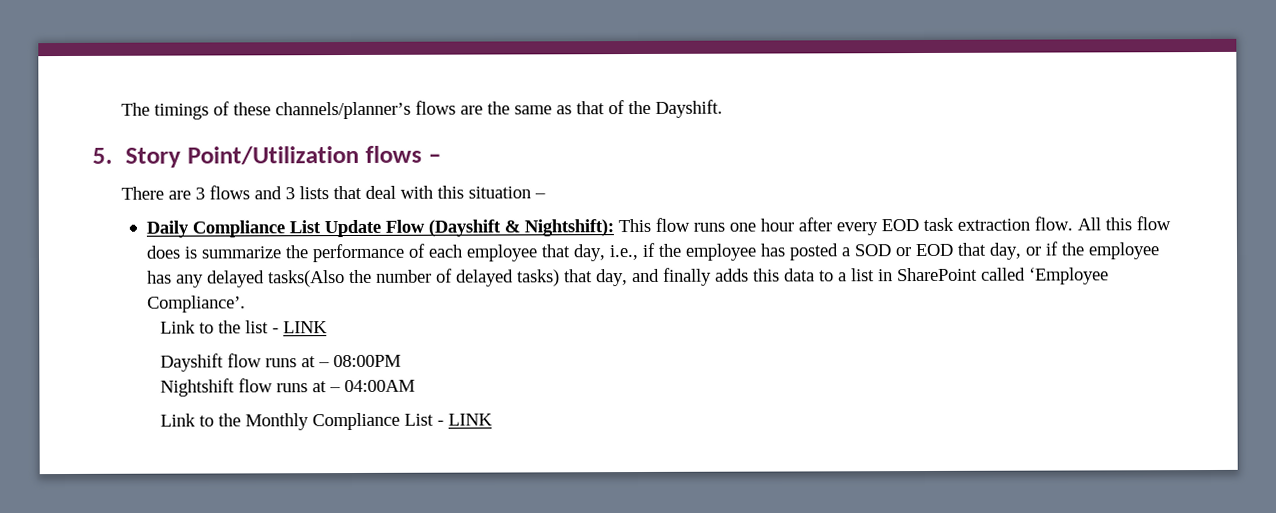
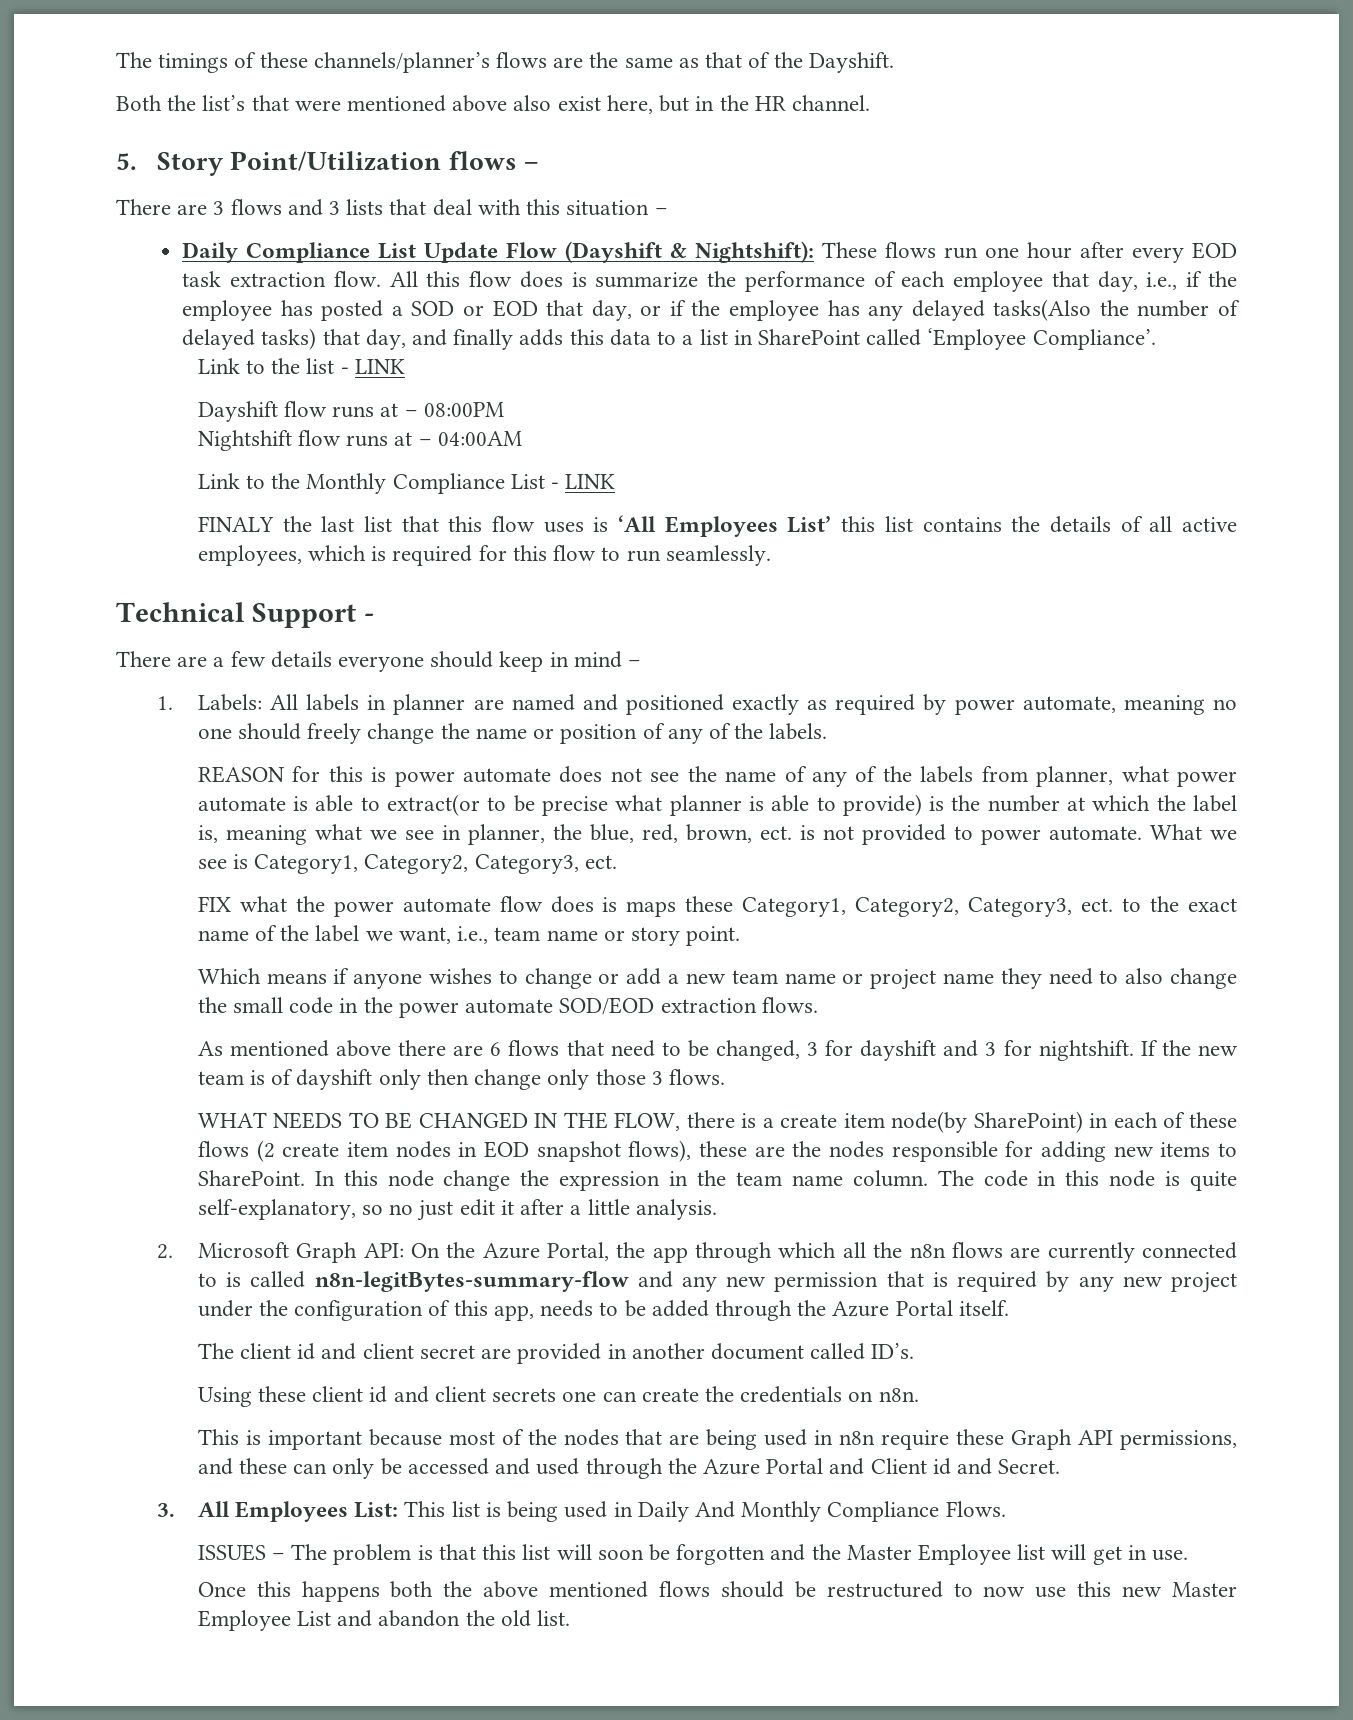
+ Both the list’s that were mentioned above also exist here, but in the HR channel.
- Daily Compliance List Update Flow (Dayshift & Nightshift): This flow runs one hour after every EOD task extraction flow.
+ Daily Compliance List Update Flow (Dayshift & Nightshift): These flows run one hour after every EOD task extraction flow.
+ FINALY the last list that this flow uses is ‘All Employees List’ this list contains the details of all active employees, which is required for this flow to run seamlessly.
+ Technical Support -
+ There are a few details everyone should keep in mind –
+ 1. Labels: All labels in planner are named and positioned exactly as required by power automate, meaning no one should freely change the name or position of any of the labels.
+ REASON for this is power automate does not see the name of any of the labels from planner, what power automate is able to extract(or to be precise what planner is able to provide) is the number at which the label is, meaning what we see in planner, the blue, red, brown, ect. is not provided to power automate. What we see is Category1, Category2, Category3, ect.
+ FIX what the power automate flow does is maps these Category1, Category2, Category3, ect. to the exact name of the label we want, i.e., team name or story point.
+ Which means if anyone wishes to change or add a new team name or project name they need to also change the small code in the power automate SOD/EOD extraction flows.
+ As mentioned above there are 6 flows that need to be changed, 3 for dayshift and 3 for nightshift. If the new team is of dayshift only then change only those 3 flows.
+ WHAT NEEDS TO BE CHANGED IN THE FLOW, there is a create item node(by SharePoint) in each of these flows (2 create item nodes in EOD snapshot flows), these are the nodes responsible for adding new items to SharePoint. In this node change the expression in the team name column. The code in this node is quite self-explanatory, so no just edit it after a little analysis.
+ 2. Microsoft Graph API: On the Azure Portal, the app through which all the n8n flows are currently connected to is called n8n-legitBytes-summary-flow and any new permission that is required by any new project under the configuration of this app, needs to be added through the Azure Portal itself.
+ The client id and client secret are provided in another document called ID’s.
+ Using these client id and client secrets one can create the credentials on n8n.
+ This is important because most of the nodes that are being used in n8n require these Graph API permissions, and these can only be accessed and used through the Azure Portal and Client id and Secret.
+ 3. All Employees List: This list is being used in Daily And Monthly Compliance Flows.
+ ISSUES – The problem is that this list will soon be forgotten and the Master Employee list will get in use.
+ Once this happens both the above mentioned flows should be restructured to now use this new Master Employee List and abandon the old list.

